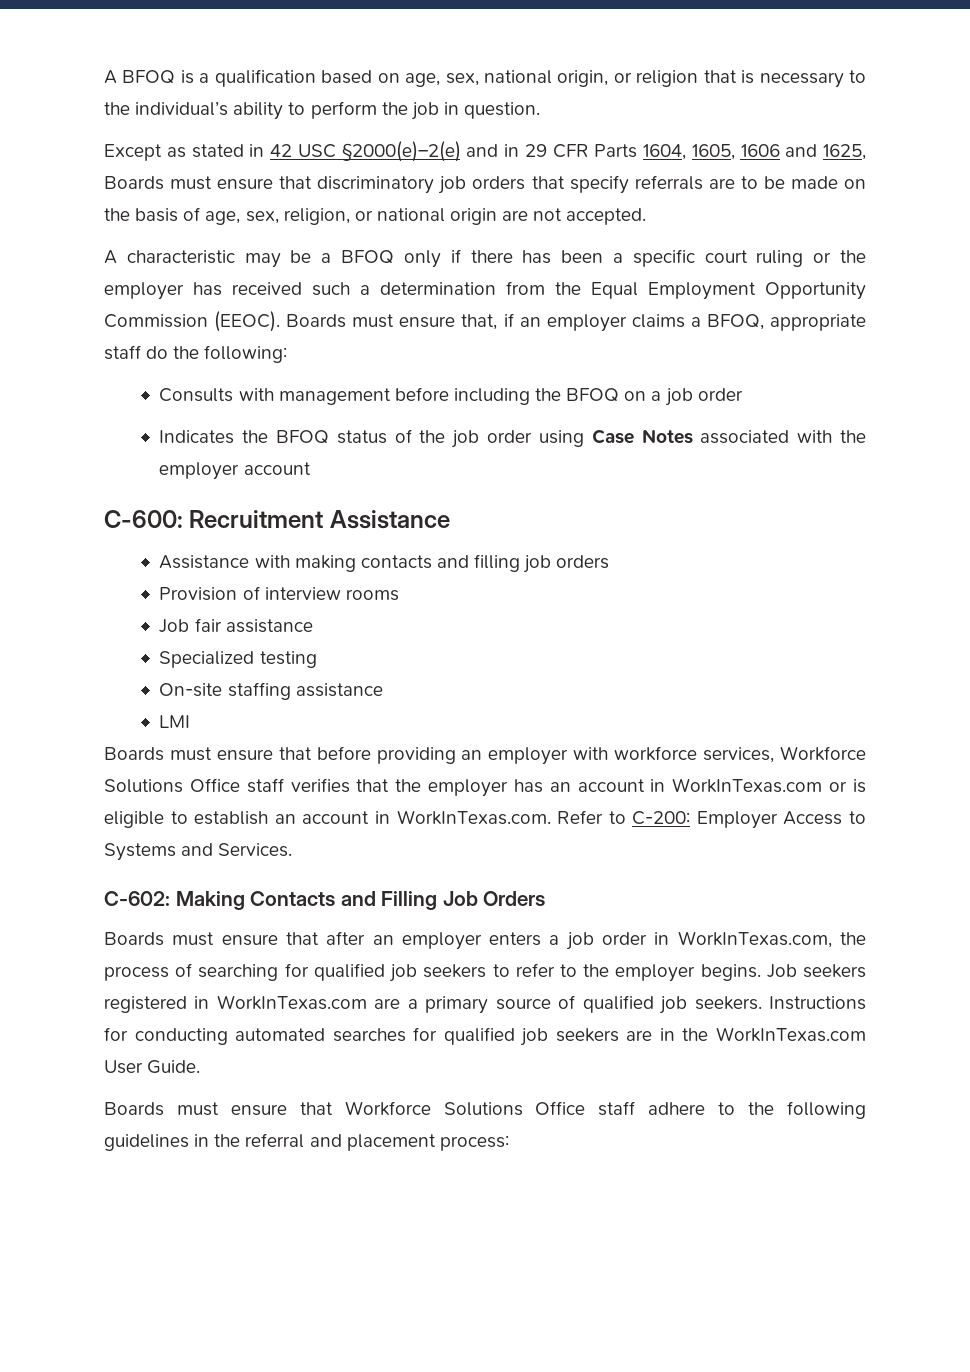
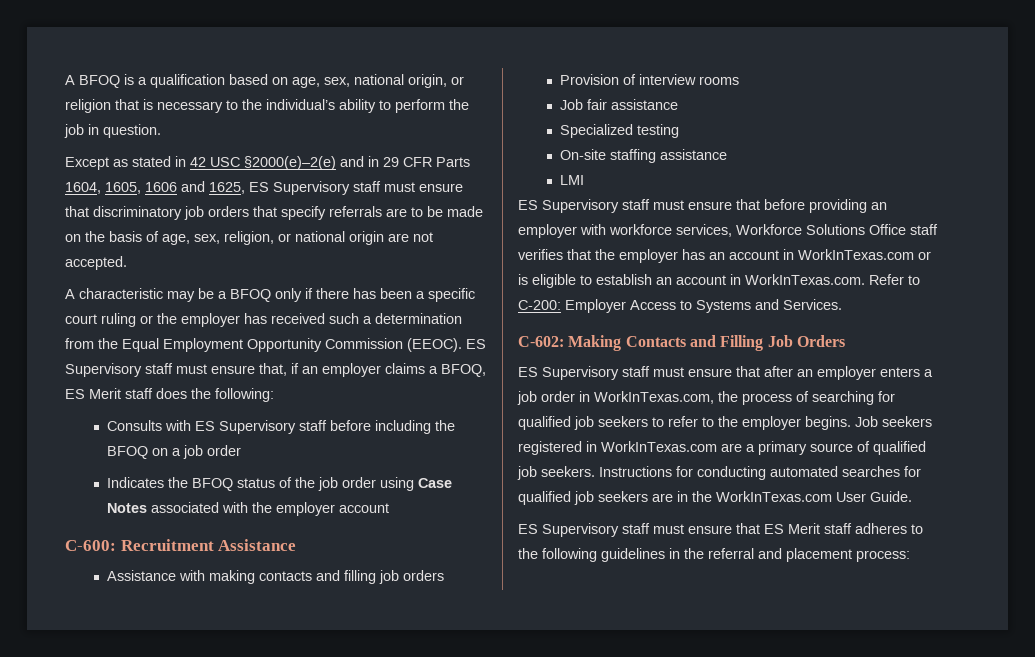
- Except as stated in 42 USC §2000(e)–2(e) and in 29 CFR Parts 1604, 1605, 1606 and 1625, Boards must ensure that discriminatory job orders that specify referrals are to be made on the basis of age, sex, religion, or national origin are not accepted.
+ Except as stated in 42 USC §2000(e)–2(e) and in 29 CFR Parts 1604, 1605, 1606 and 1625, ES Supervisory staff must ensure that discriminatory job orders that specify referrals are to be made on the basis of age, sex, religion, or national origin are not accepted.
- Boards must ensure that, if an employer claims a BFOQ, appropriate staff do the following:
+ ES Supervisory staff must ensure that, if an employer claims a BFOQ, ES Merit staff does the following:
- Consults with management before including the BFOQ on a job order
+ Consults with ES Supervisory staff before including the BFOQ on a job order
- Boards must ensure that before providing an employer with workforce services, Workforce Solutions Office staff verifies that the employer has an account in WorkInTexas.com or is eligible to establish an account in WorkInTexas.com. Refer to C-200: Employer Access to Systems and Services.
+ ES Supervisory staff must ensure that before providing an employer with workforce services, Workforce Solutions Office staff verifies that the employer has an account in WorkInTexas.com or is eligible to establish an account in WorkInTexas.com. Refer to C-200: Employer Access to Systems and Services.
- Boards must ensure that after an employer enters a job order in WorkInTexas.com, the process of searching for qualified job seekers to refer to the employer begins.
+ ES Supervisory staff must ensure that after an employer enters a job order in WorkInTexas.com, the process of searching for qualified job seekers to refer to the employer begins.
- Boards must ensure that Workforce Solutions Office staff adhere to the following guidelines in the referral and placement process:
+ ES Supervisory staff must ensure that ES Merit staff adheres to the following guidelines in the referral and placement process:

